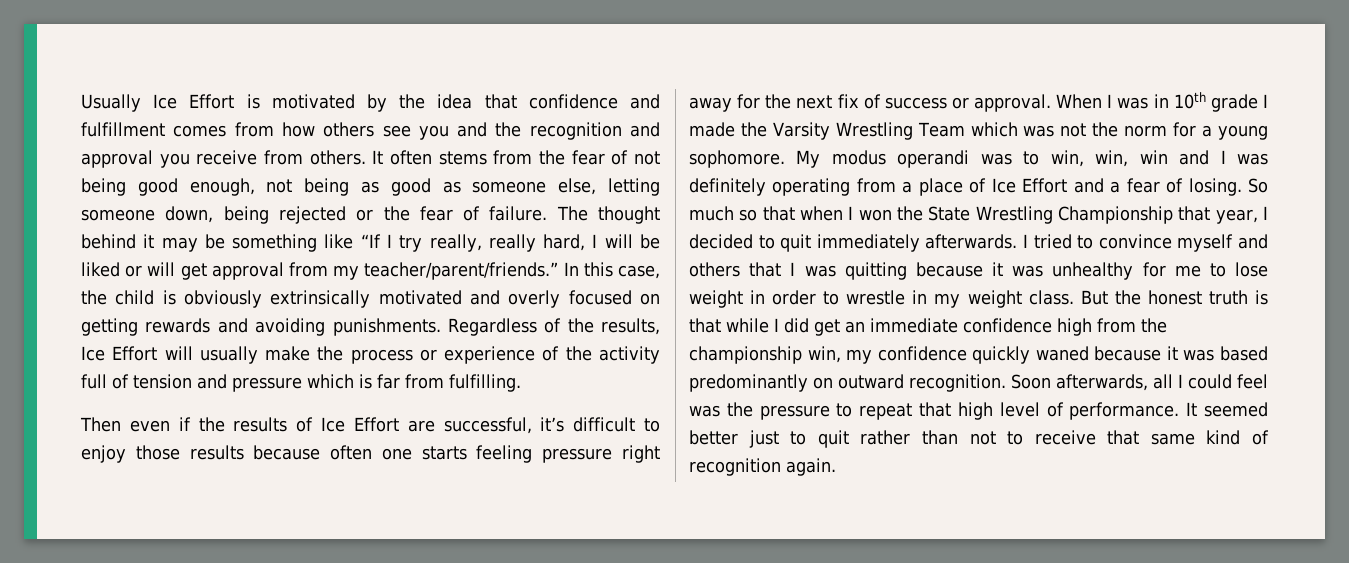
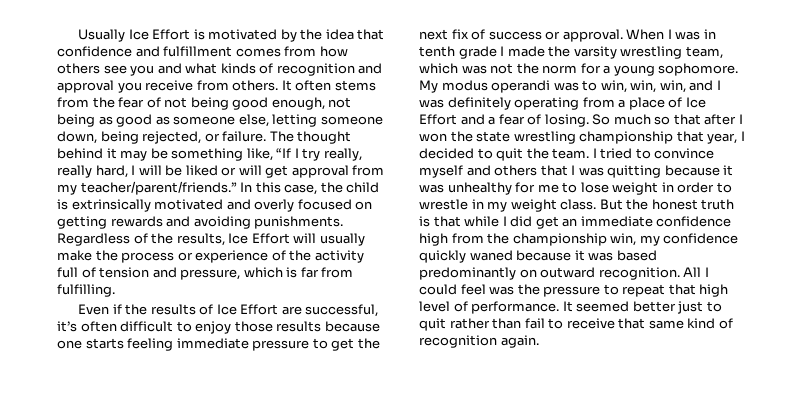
- Usually Ice Effort is motivated by the idea that confidence and fulfillment comes from how others see you and the recognition and approval you receive from others.
+ Usually Ice Effort is motivated by the idea that confidence and fulfillment comes from how others see you and what kinds of recognition and approval you receive from others.
- It often stems from the fear of not being good enough, not being as good as someone else, letting someone down, being rejected or the fear of failure.
+ It often stems from the fear of not being good enough, not being as good as someone else, letting someone down, being rejected, or failure.
- The thought behind it may be something like “If I try really, really hard, I will be liked or will get approval from my teacher/parent/friends.”
+ The thought behind it may be something like, “If I try really, really hard, I will be liked or will get approval from my teacher/parent/friends.”
- In this case, the child is obviously extrinsically motivated and overly focused on getting rewards and avoiding punishments.
+ In this case, the child is extrinsically motivated and overly focused on getting rewards and avoiding punishments.
- Regardless of the results, Ice Effort will usually make the process or experience of the activity full of tension and pressure which is far from fulfilling.
+ Regardless of the results, Ice Effort will usually make the process or experience of the activity full of tension and pressure, which is far from fulfilling.
- Then even if the results of Ice Effort are successful, it’s difficult to enjoy those results because often one starts feeling pressure right away for the next fix of success or approval.
+ Even if the results of Ice Effort are successful, it’s often difficult to enjoy those results because one starts feeling immediate pressure to get the next fix of success or approval.
- When I was in 10th grade I made the Varsity Wrestling Team which was not the norm for a young sophomore.
+ When I was in tenth grade I made the varsity wrestling team, which was not the norm for a young sophomore.
- My modus operandi was to win, win, win and I was definitely operating from a place of Ice Effort and a fear of losing.
+ My modus operandi was to win, win, win, and I was definitely operating from a place of Ice Effort and a fear of losing.
- So much so that when I won the State Wrestling Championship that year, I decided to quit immediately afterwards.
+ So much so that after I won the state wrestling championship that year, I decided to quit the team.
- Soon afterwards, all I could feel was the pressure to repeat that high level of performance.
+ All I could feel was the pressure to repeat that high level of performance.
- It seemed better just to quit rather than not to receive that same kind of recognition again.
+ It seemed better just to quit rather than fail to receive that same kind of recognition again.

